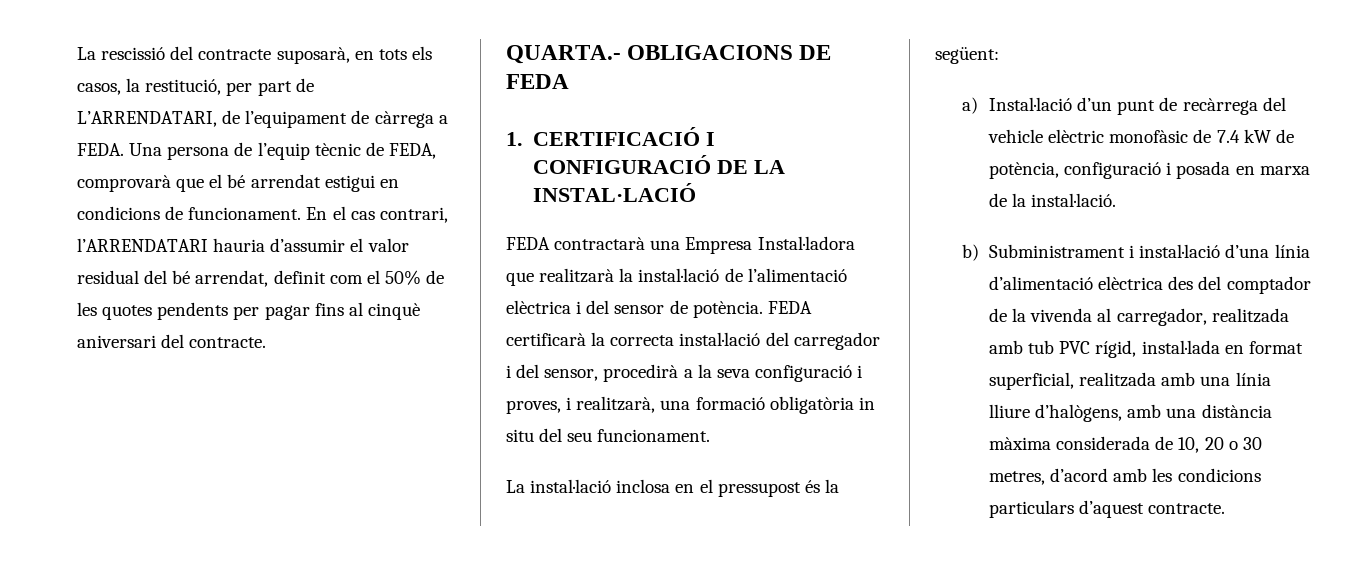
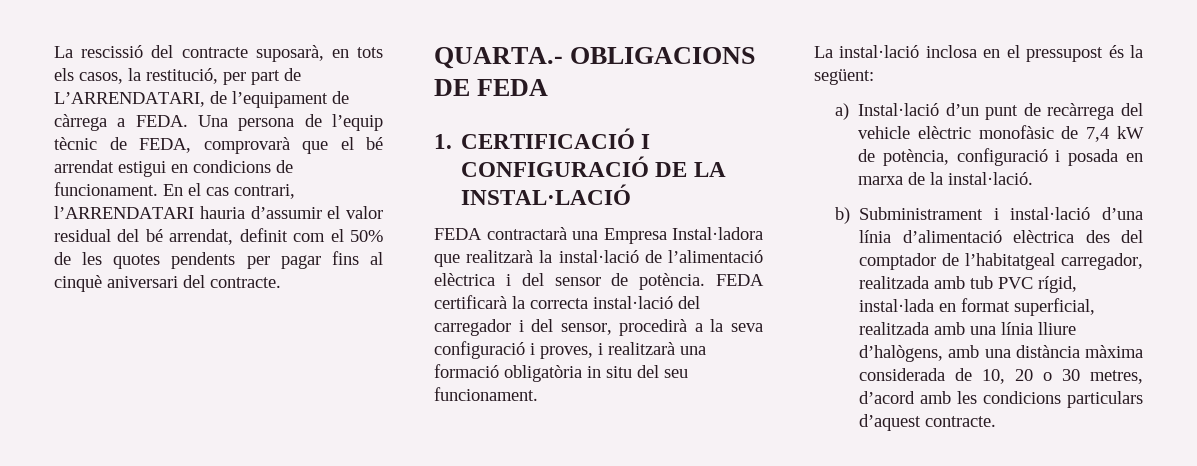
- FEDA certificarà la correcta instal·lació del carregador i del sensor, procedirà a la seva configuració i proves, i realitzarà, una formació obligatòria in situ del seu funcionament.
+ FEDA certificarà la correcta instal·lació del carregador i del sensor, procedirà a la seva configuració i proves, i realitzarà una formació obligatòria in situ del seu funcionament.
- a) Instal·lació d’un punt de recàrrega del vehicle elèctric monofàsic de 7.4 kW de potència, configuració i posada en marxa de la instal·lació.
+ a) Instal·lació d’un punt de recàrrega del vehicle elèctric monofàsic de 7,4 kW de potència, configuració i posada en marxa de la instal·lació.
- b) Subministrament i instal·lació d’una línia d’alimentació elèctrica des del comptador de la vivenda al carregador, realitzada amb tub PVC rígid, instal·lada en format superficial, realitzada amb una línia lliure d’halògens, amb una distància màxima considerada de 10, 20 o 30 metres, d’acord amb les condicions particulars d’aquest contracte.
+ b) Subministrament i instal·lació d’una línia d’alimentació elèctrica des del comptador de l’habitatgeal carregador, realitzada amb tub PVC rígid, instal·lada en format superficial, realitzada amb una línia lliure d’halògens, amb una distància màxima considerada de 10, 20 o 30 metres, d’acord amb les condicions particulars d’aquest contracte.

